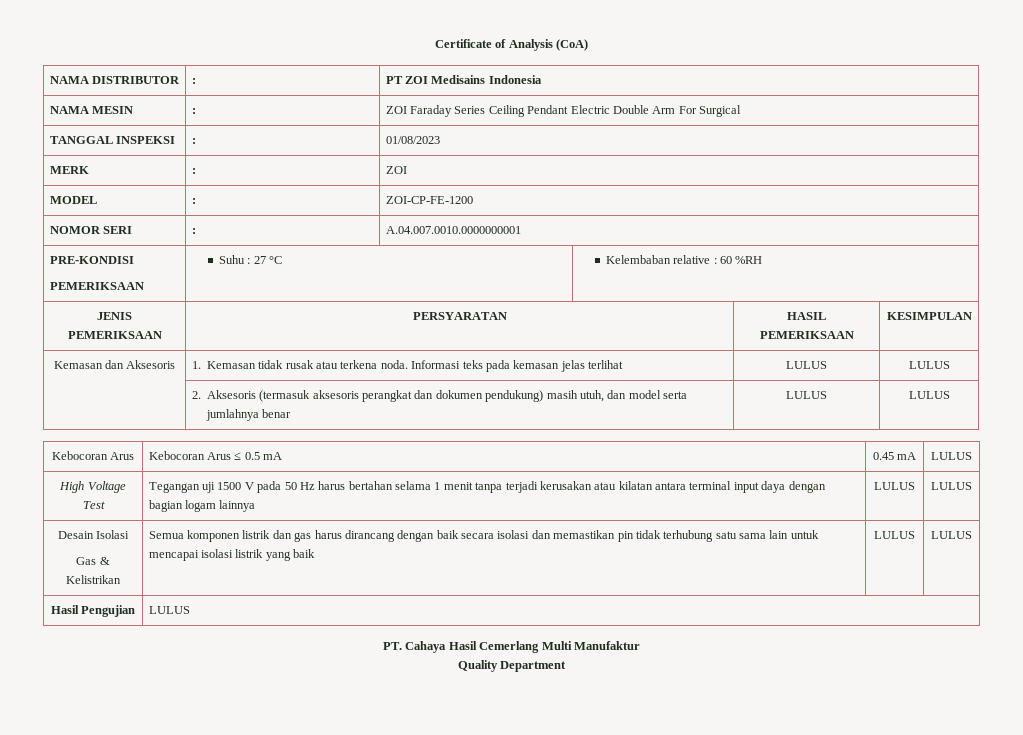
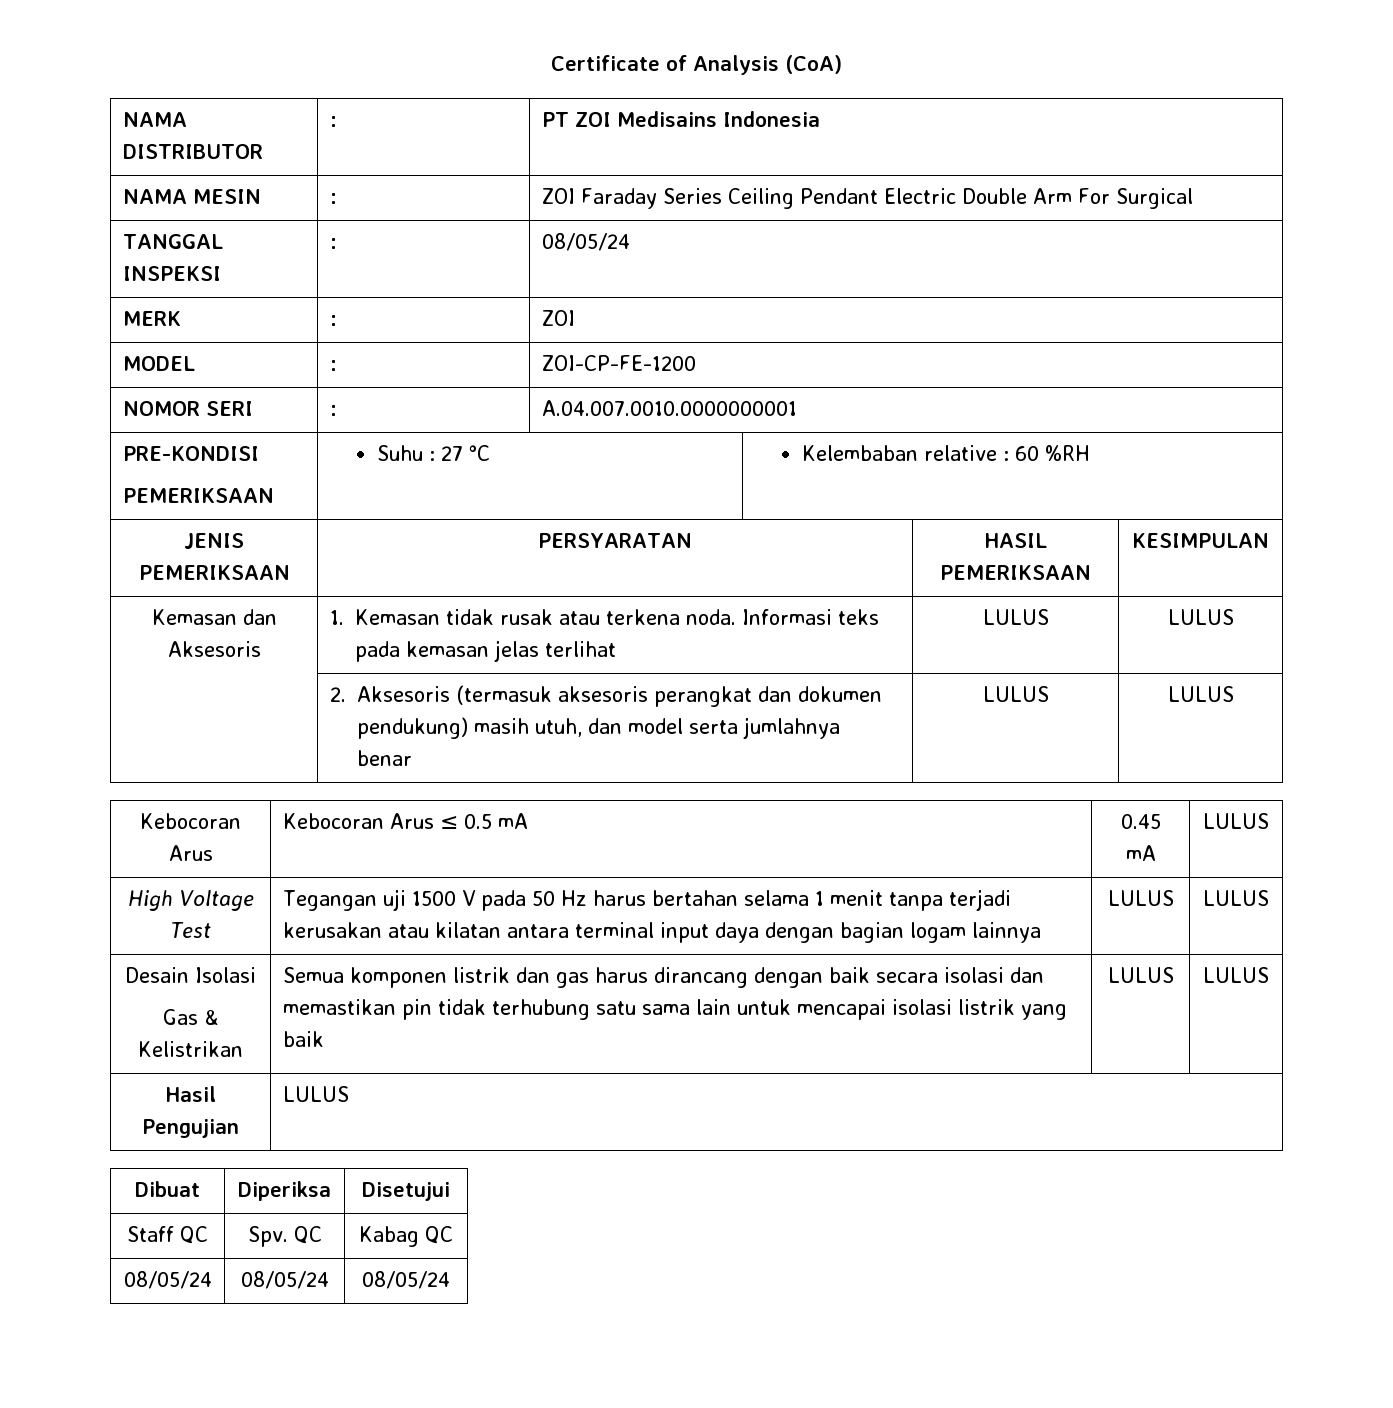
- TANGGAL INSPEKSI | : | 01/08/2023
+ TANGGAL INSPEKSI | : | 08/05/24
- PT. Cahaya Hasil Cemerlang Multi Manufaktur
- Quality Department
+ Dibuat | Diperiksa | Disetujui
+ Staff QC | Spv. QC | Kabag QC
+ 08/05/24 | 08/05/24 | 08/05/24

